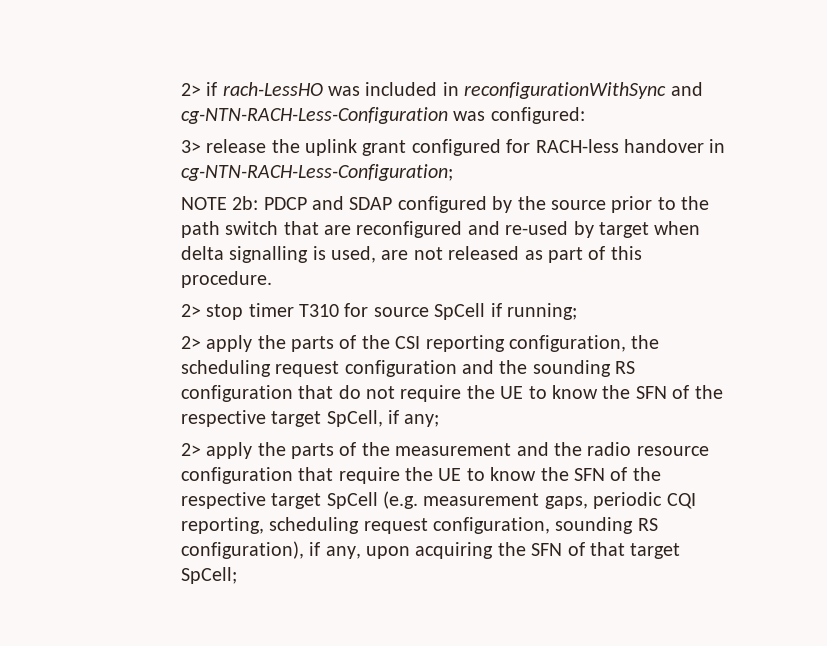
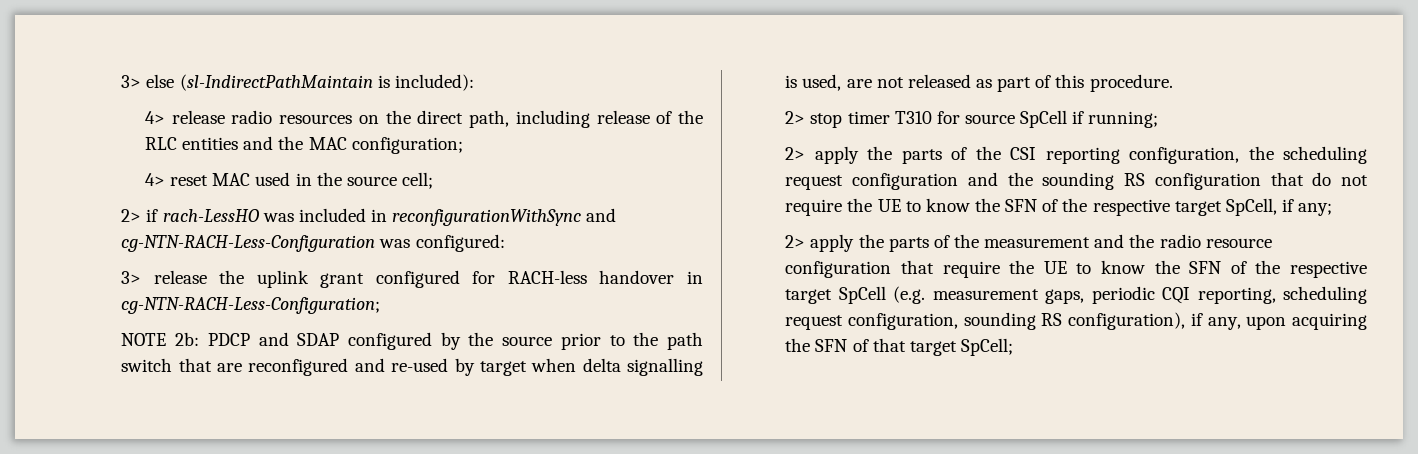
+ 3> else (sl-IndirectPathMaintain is included):
+ 4> release radio resources on the direct path, including release of the RLC entities and the MAC configuration;
+ 4> reset MAC used in the source cell;

